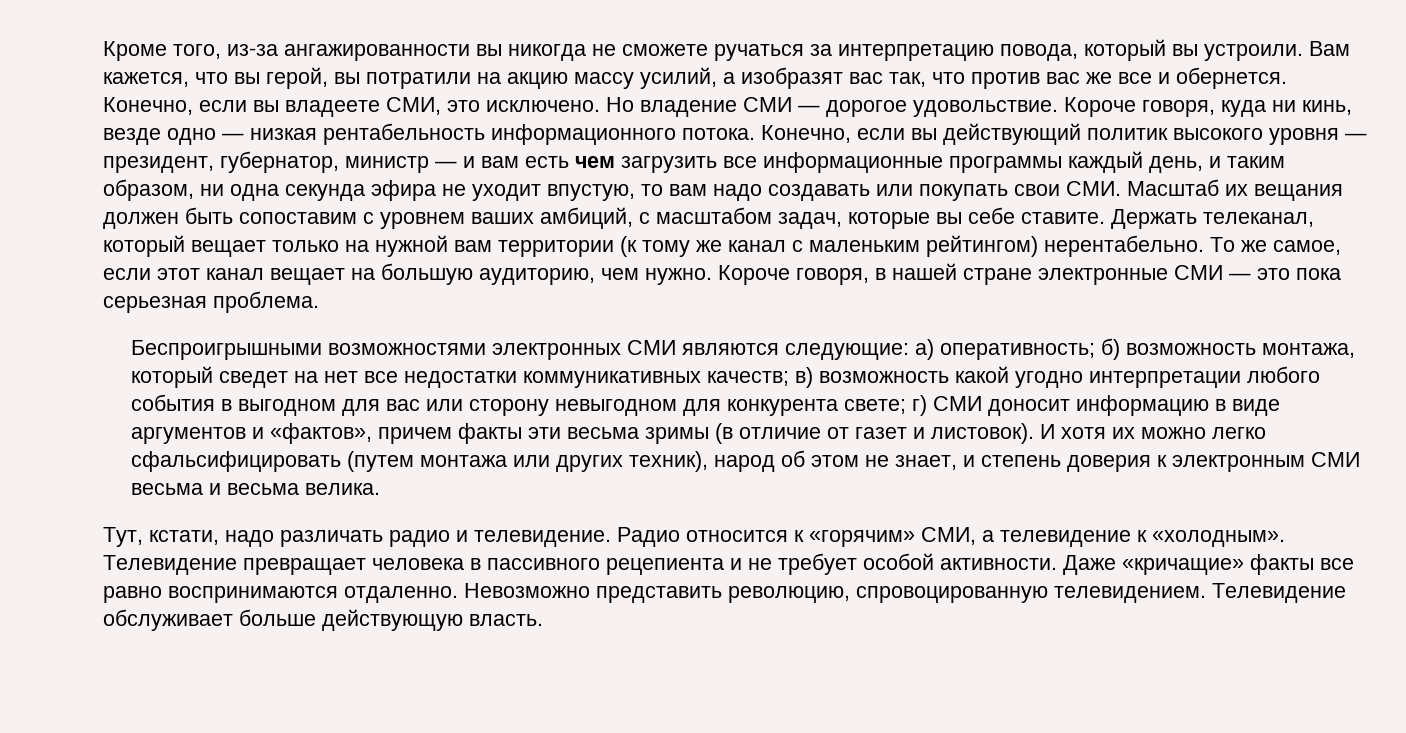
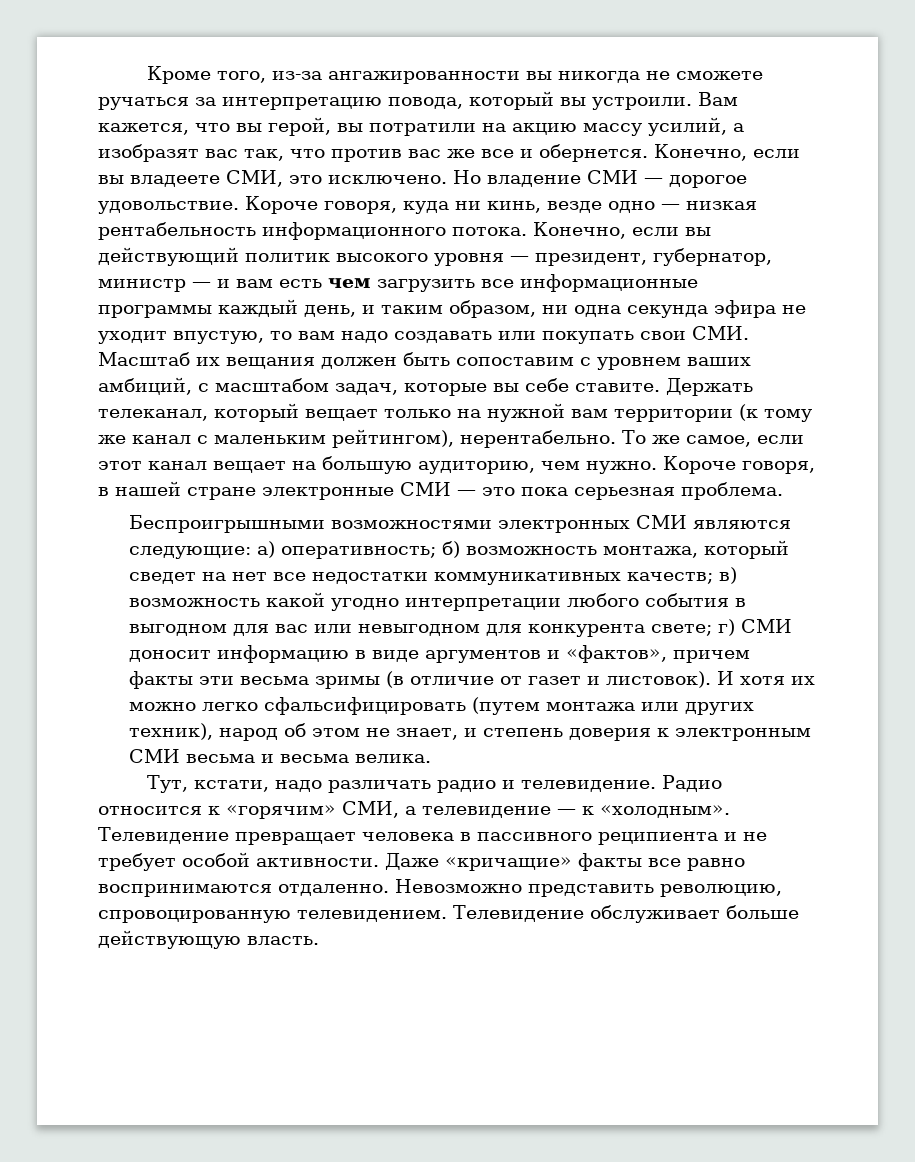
- Держать телеканал, который вещает только на нужной вам территории (к тому же канал с маленьким рейтингом) нерентабельно.
+ Держать телеканал, который вещает только на нужной вам территории (к тому же канал с маленьким рейтингом), нерентабельно.
- Беспроигрышными возможностями электронных СМИ являются следующие: а) оперативность; б) возможность монтажа, который сведет на нет все недостатки коммуникативных качеств; в) возможность какой угодно интерпретации любого события в выгодном для вас или сторону невыгодном для конкурента свете; г) СМИ доносит информацию в виде аргументов и «фактов», причем факты эти весьма зримы (в отличие от газет и листовок).
+ Беспроигрышными возможностями электронных СМИ являются следующие: а) оперативность; б) возможность монтажа, который сведет на нет все недостатки коммуникативных качеств; в) возможность какой угодно интерпретации любого события в выгодном для вас или невыгодном для конкурента свете; г) СМИ доносит информацию в виде аргументов и «фактов», причем факты эти весьма зримы (в отличие от газет и листовок).
- Радио относится к «горячим» СМИ, а телевидение к «холодным».
+ Радио относится к «горячим» СМИ, а телевидение — к «холодным».
- Телевидение превращает человека в пассивного рецепиента и не требует особой активности.
+ Телевидение превращает человека в пассивного реципиента и не требует особой активности.

